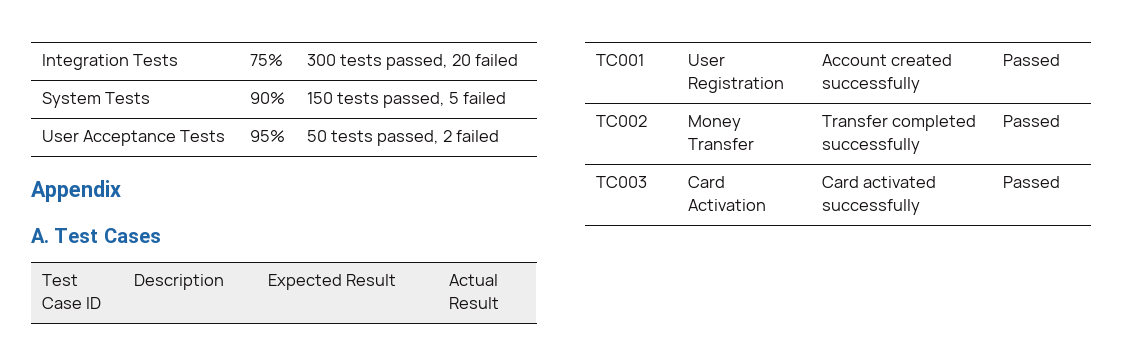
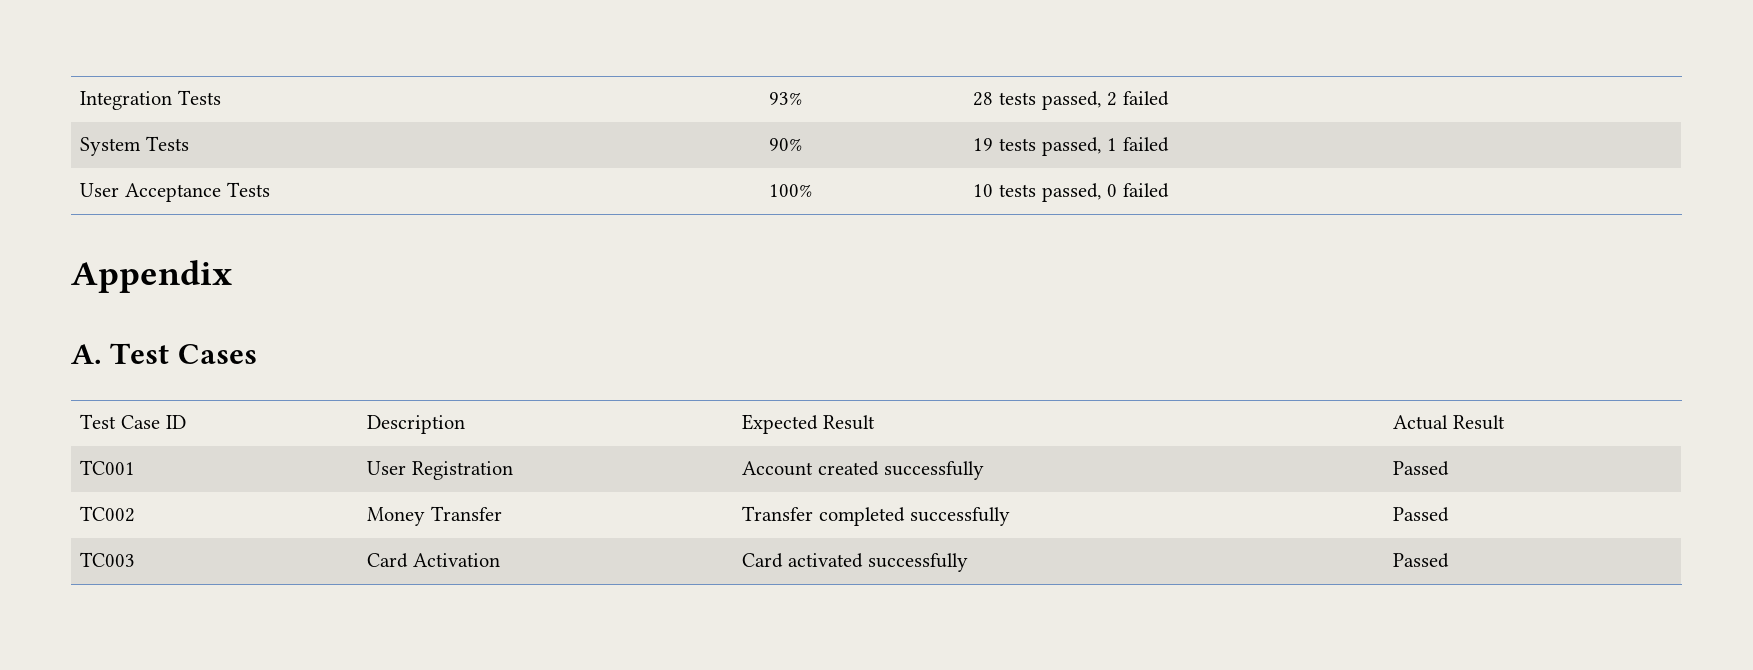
- Integration Tests | 75% | 300 tests passed, 20 failed
+ Integration Tests | 93% | 28 tests passed, 2 failed
- System Tests | 90% | 150 tests passed, 5 failed
+ System Tests | 90% | 19 tests passed, 1 failed
- User Acceptance Tests | 95% | 50 tests passed, 2 failed
+ User Acceptance Tests | 100% | 10 tests passed, 0 failed

